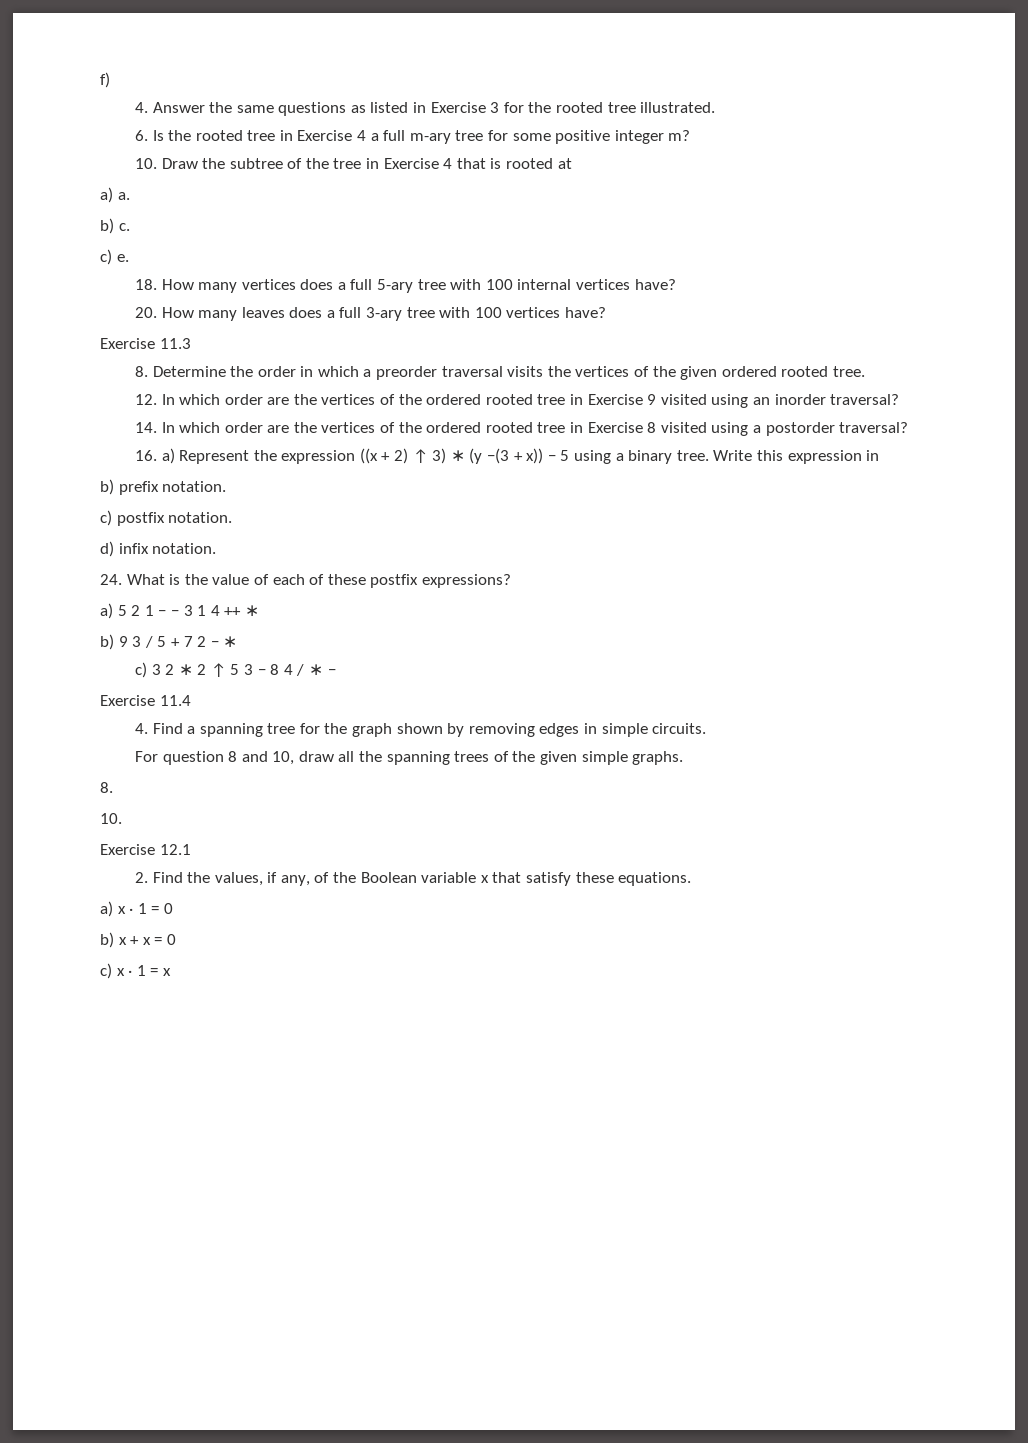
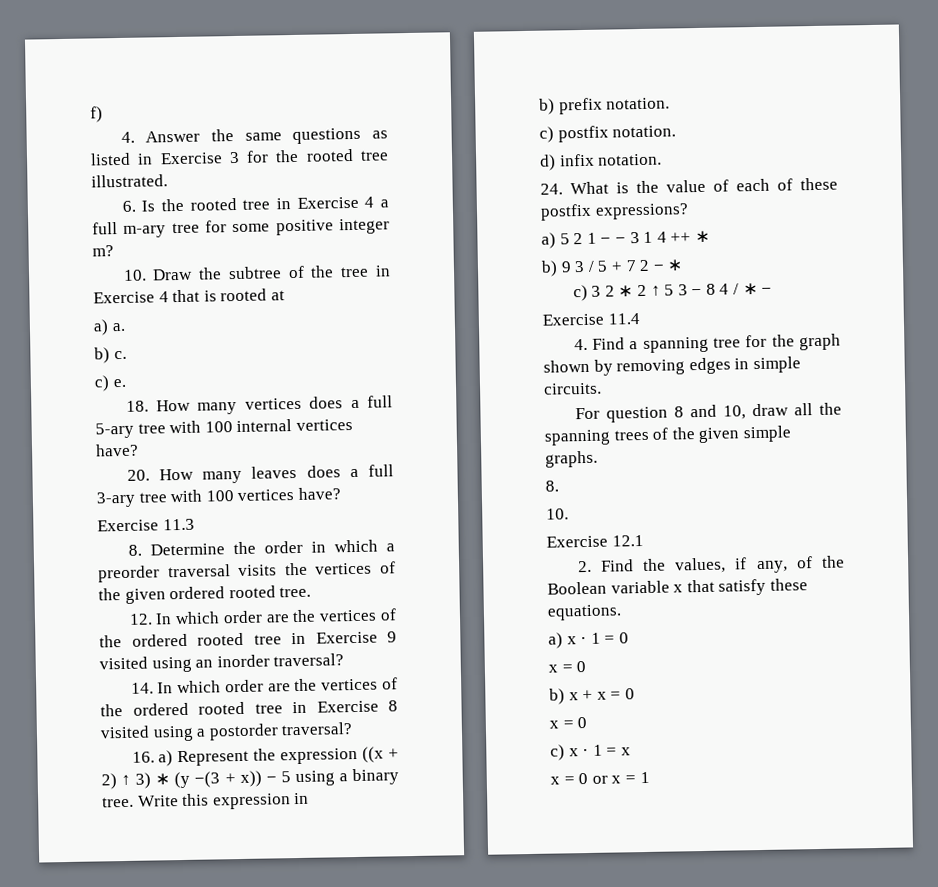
  a) x · 1 = 0
+ x = 0
  b) x + x = 0
+ x = 0
+ x = 0 or x = 1

